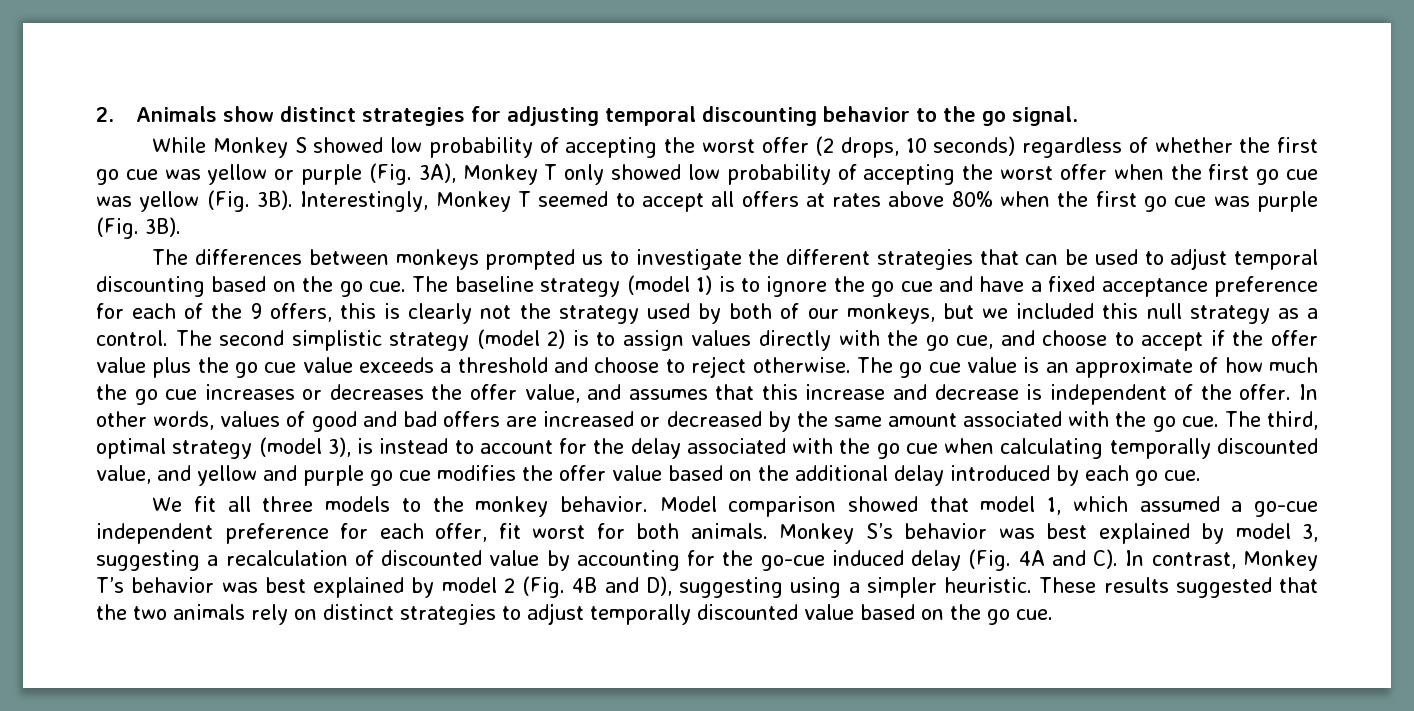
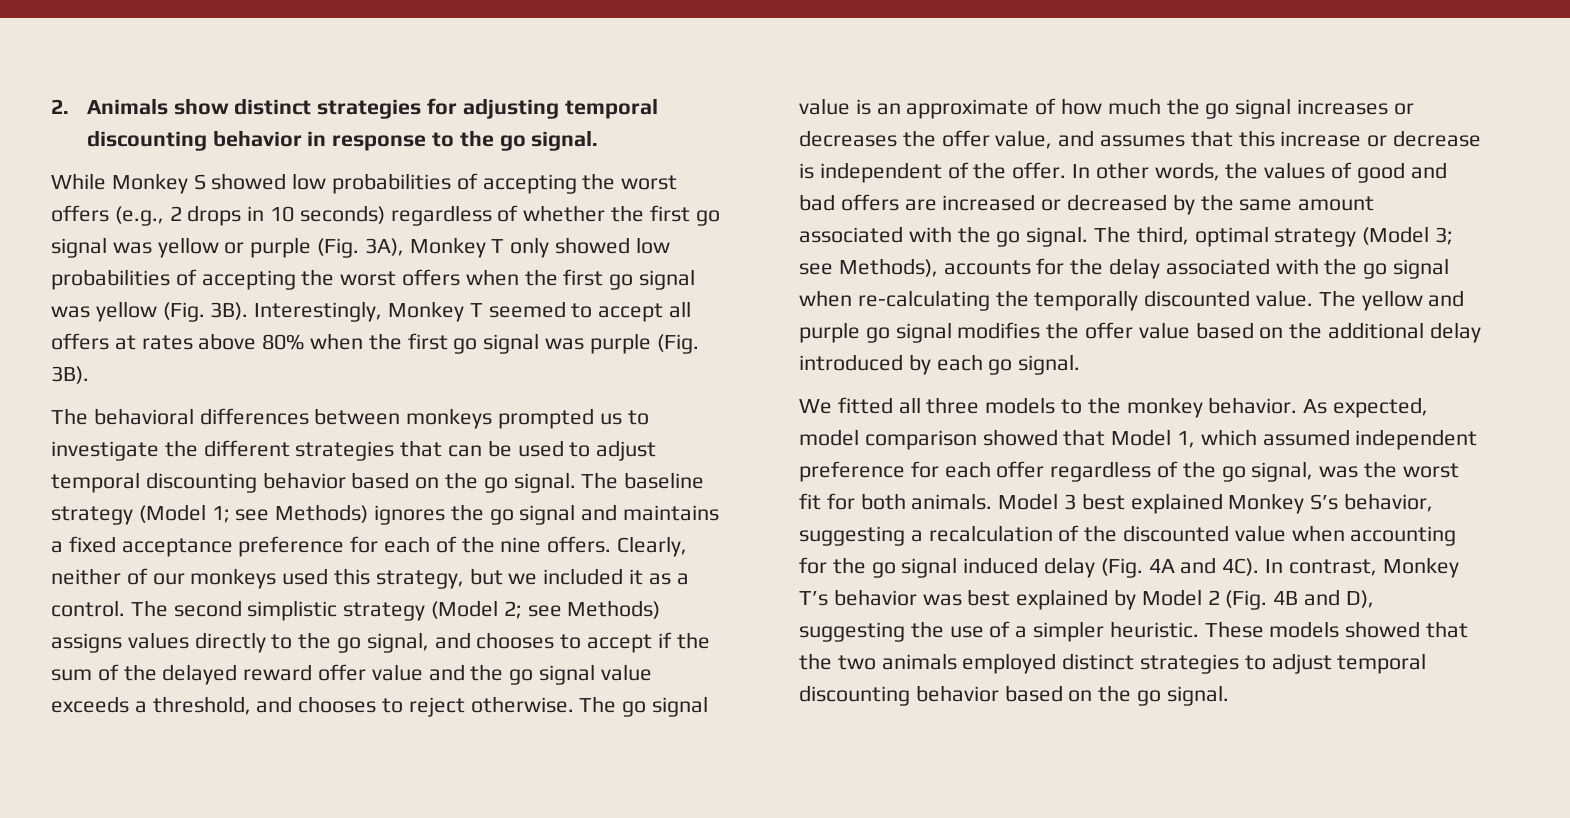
- 2. Animals show distinct strategies for adjusting temporal discounting behavior to the go signal.
+ 2. Animals show distinct strategies for adjusting temporal discounting behavior in response to the go signal.
- While Monkey S showed low probability of accepting the worst offer (2 drops, 10 seconds) regardless of whether the first go cue was yellow or purple (Fig. 3A), Monkey T only showed low probability of accepting the worst offer when the first go cue was yellow (Fig. 3B).
+ While Monkey S showed low probabilities of accepting the worst offers (e.g., 2 drops in 10 seconds) regardless of whether the first go signal was yellow or purple (Fig. 3A), Monkey T only showed low probabilities of accepting the worst offers when the first go signal was yellow (Fig. 3B).
- Interestingly, Monkey T seemed to accept all offers at rates above 80% when the first go cue was purple (Fig. 3B).
+ Interestingly, Monkey T seemed to accept all offers at rates above 80% when the first go signal was purple (Fig. 3B).
- The differences between monkeys prompted us to investigate the different strategies that can be used to adjust temporal discounting based on the go cue.
+ The behavioral differences between monkeys prompted us to investigate the different strategies that can be used to adjust temporal discounting behavior based on the go signal.
- The baseline strategy (model 1) is to ignore the go cue and have a fixed acceptance preference for each of the 9 offers, this is clearly not the strategy used by both of our monkeys, but we included this null strategy as a control.
+ The baseline strategy (Model 1; see Methods) ignores the go signal and maintains a fixed acceptance preference for each of the nine offers. Clearly, neither of our monkeys used this strategy, but we included it as a control.
- The second simplistic strategy (model 2) is to assign values directly with the go cue, and choose to accept if the offer value plus the go cue value exceeds a threshold and choose to reject otherwise.
+ The second simplistic strategy (Model 2; see Methods) assigns values directly to the go signal, and chooses to accept if the sum of the delayed reward offer value and the go signal value exceeds a threshold, and chooses to reject otherwise.
- The go cue value is an approximate of how much the go cue increases or decreases the offer value, and assumes that this increase and decrease is independent of the offer.
+ The go signal value is an approximate of how much the go signal increases or decreases the offer value, and assumes that this increase or decrease is independent of the offer.
- In other words, values of good and bad offers are increased or decreased by the same amount associated with the go cue.
+ In other words, the values of good and bad offers are increased or decreased by the same amount associated with the go signal.
- The third, optimal strategy (model 3), is instead to account for the delay associated with the go cue when calculating temporally discounted value, and yellow and purple go cue modifies the offer value based on the additional delay introduced by each go cue.
+ The third, optimal strategy (Model 3; see Methods), accounts for the delay associated with the go signal when re-calculating the temporally discounted value. The yellow and purple go signal modifies the offer value based on the additional delay introduced by each go signal.
- We fit all three models to the monkey behavior.
+ We fitted all three models to the monkey behavior.
- Model comparison showed that model 1, which assumed a go-cue independent preference for each offer, fit worst for both animals. Monkey S’s behavior was best explained by model 3, suggesting a recalculation of discounted value by accounting for the go-cue induced delay (Fig. 4A and C). In contrast, Monkey T’s behavior was best explained by model 2 (Fig. 4B and D), suggesting using a simpler heuristic.
+ As expected, model comparison showed that Model 1, which assumed independent preference for each offer regardless of the go signal, was the worst fit for both animals. Model 3 best explained Monkey S’s behavior, suggesting a recalculation of the discounted value when accounting for the go signal induced delay (Fig. 4A and 4C). In contrast, Monkey T’s behavior was best explained by Model 2 (Fig. 4B and D), suggesting the use of a simpler heuristic.
- These results suggested that the two animals rely on distinct strategies to adjust temporally discounted value based on the go cue.
+ These models showed that the two animals employed distinct strategies to adjust temporal discounting behavior based on the go signal.

